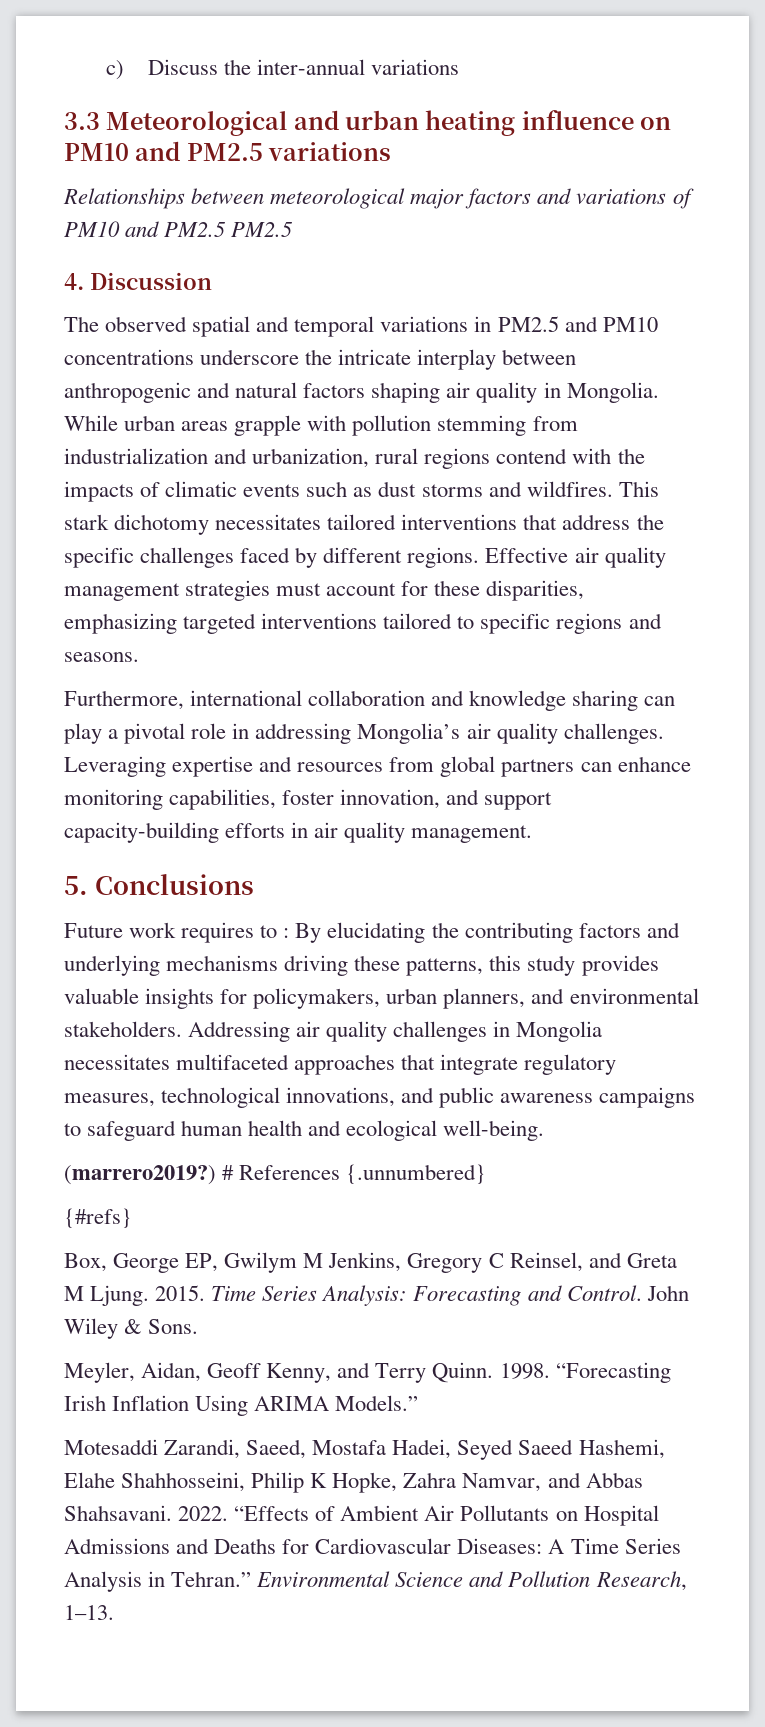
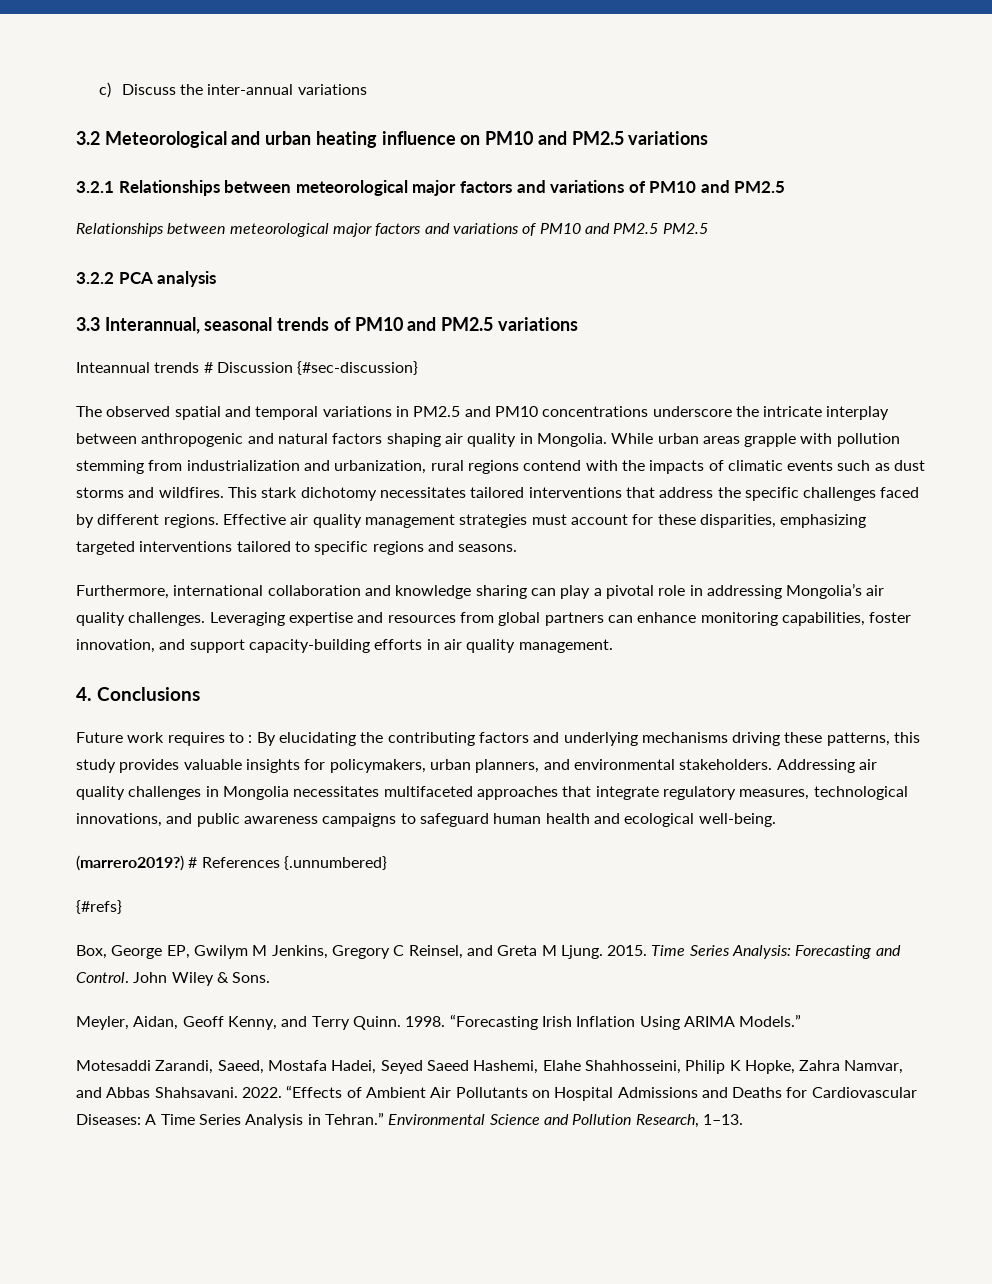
- 3.3 Meteorological and urban heating influence on PM10 and PM2.5 variations
+ 3.2 Meteorological and urban heating influence on PM10 and PM2.5 variations
+ 3.2.1 Relationships between meteorological major factors and variations of PM10 and PM2.5
- 4. Discussion
+ 3.2.2 PCA analysis
+ 3.3 Interannual, seasonal trends of PM10 and PM2.5 variations
+ Inteannual trends # Discussion {#sec-discussion}
- 5. Conclusions
+ 4. Conclusions

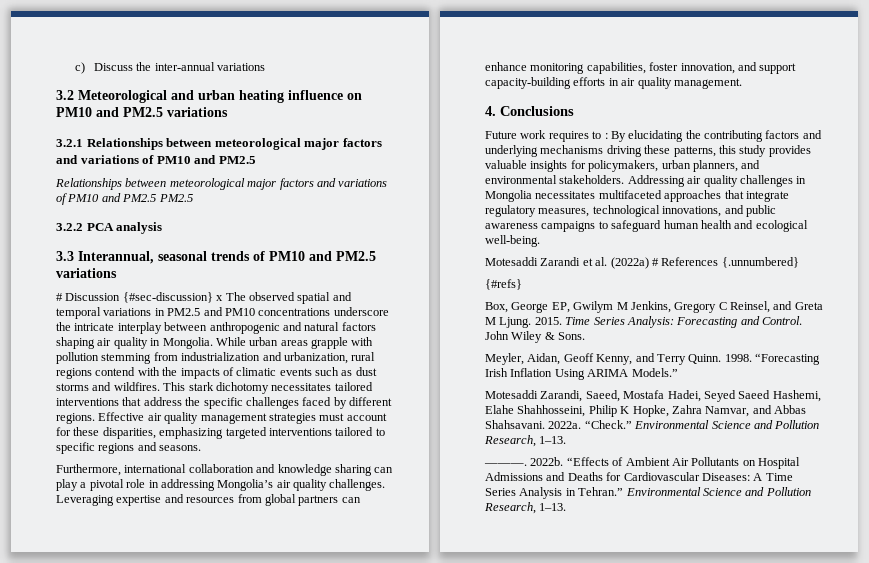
- Inteannual trends # Discussion {#sec-discussion}
- The observed spatial and temporal variations in PM2.5 and PM10 concentrations underscore the intricate interplay between anthropogenic and natural factors shaping air quality in Mongolia.
+ # Discussion {#sec-discussion} x The observed spatial and temporal variations in PM2.5 and PM10 concentrations underscore the intricate interplay between anthropogenic and natural factors shaping air quality in Mongolia.
- (marrero2019?) # References {.unnumbered}
+ Motesaddi Zarandi et al. (2022a) # References {.unnumbered}
- 2022.
+ 2022a. “Check.” Environmental Science and Pollution Research, 1–13.
+ ———. 2022b.

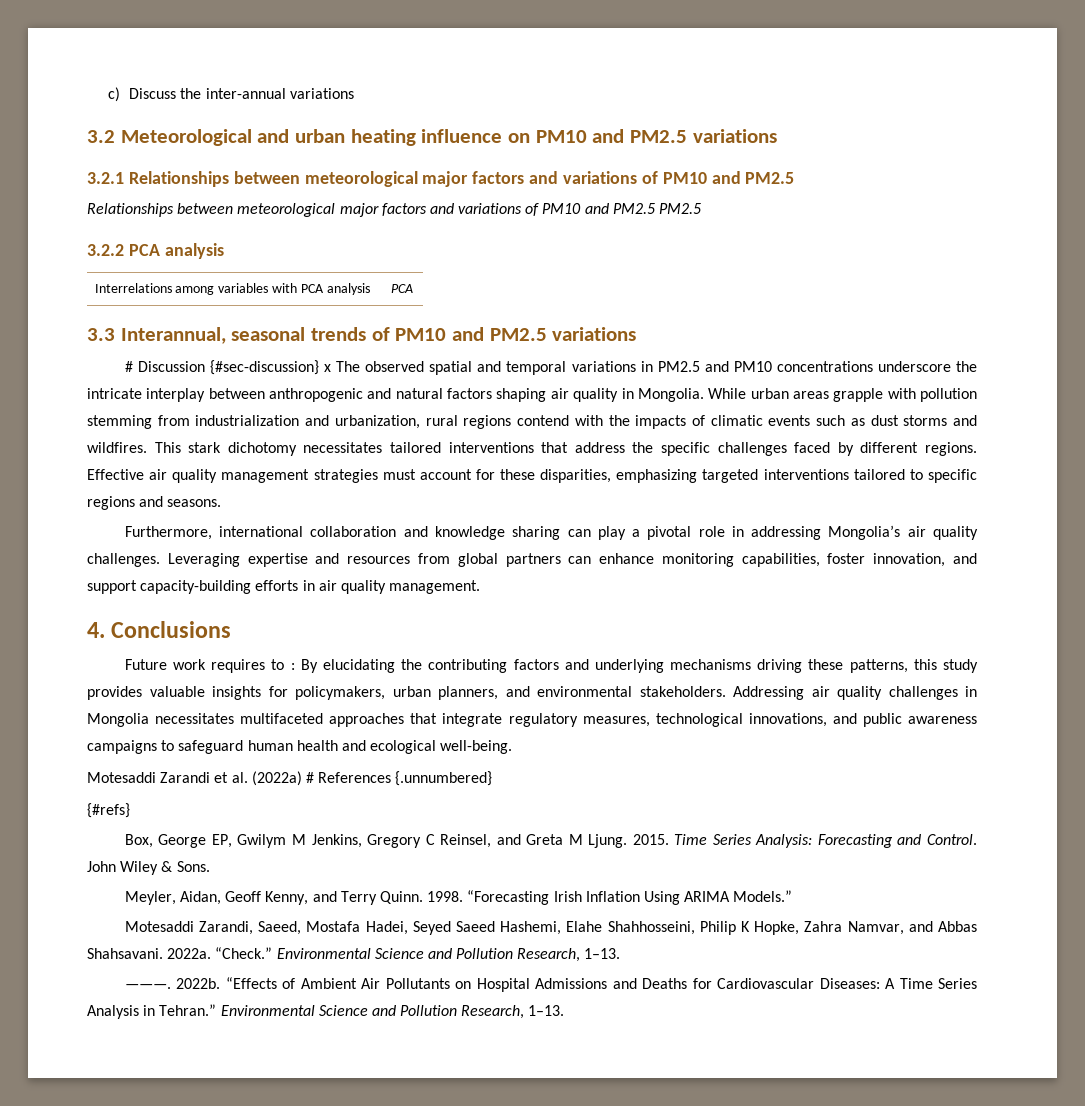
+ Interrelations among variables with PCA analysis | PCA

